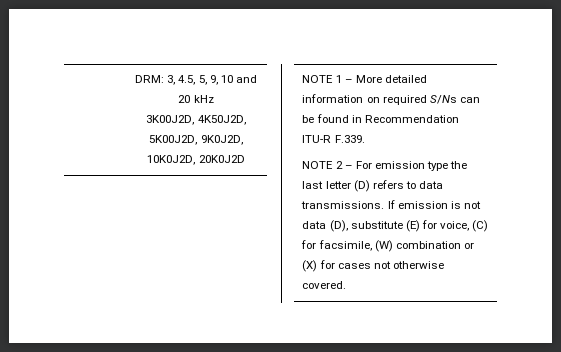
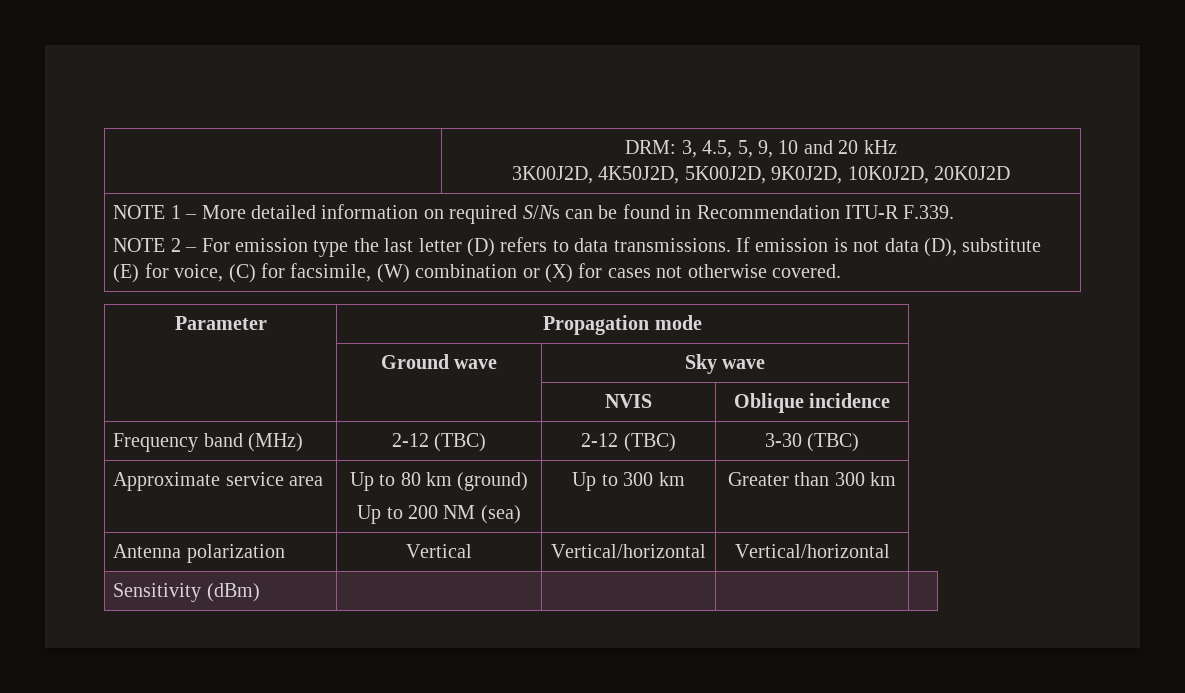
+ Parameter | Propagation mode
+ | Ground wave | Sky wave
+ | | NVIS | Oblique incidence
+ Frequency band (MHz) | 2-12 (TBC) | 2-12 (TBC) | 3-30 (TBC)
+ Approximate service area | Up to 80 km (ground)
+ Up to 200 NM (sea) | Up to 300 km | Greater than 300 km
+ Antenna polarization | Vertical | Vertical/horizontal | Vertical/horizontal
+ Sensitivity (dBm) | | | |

